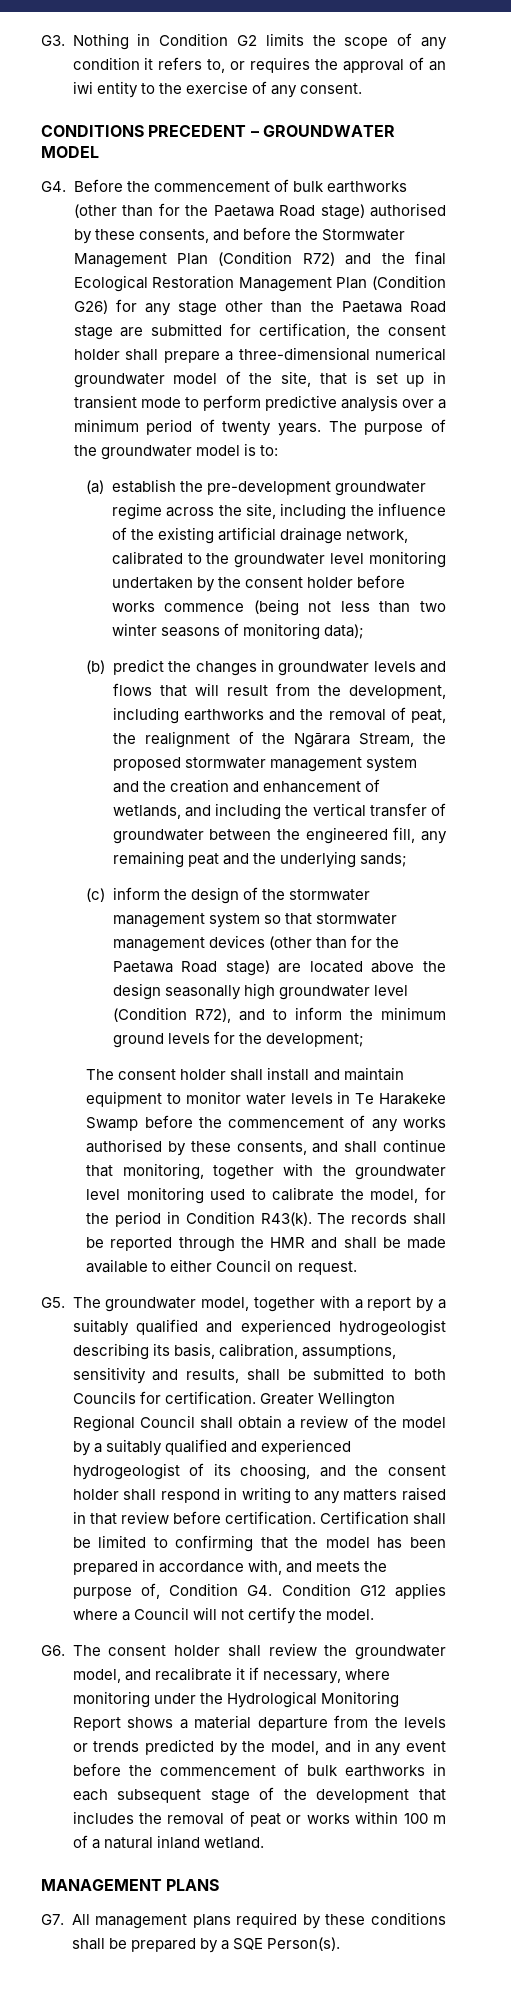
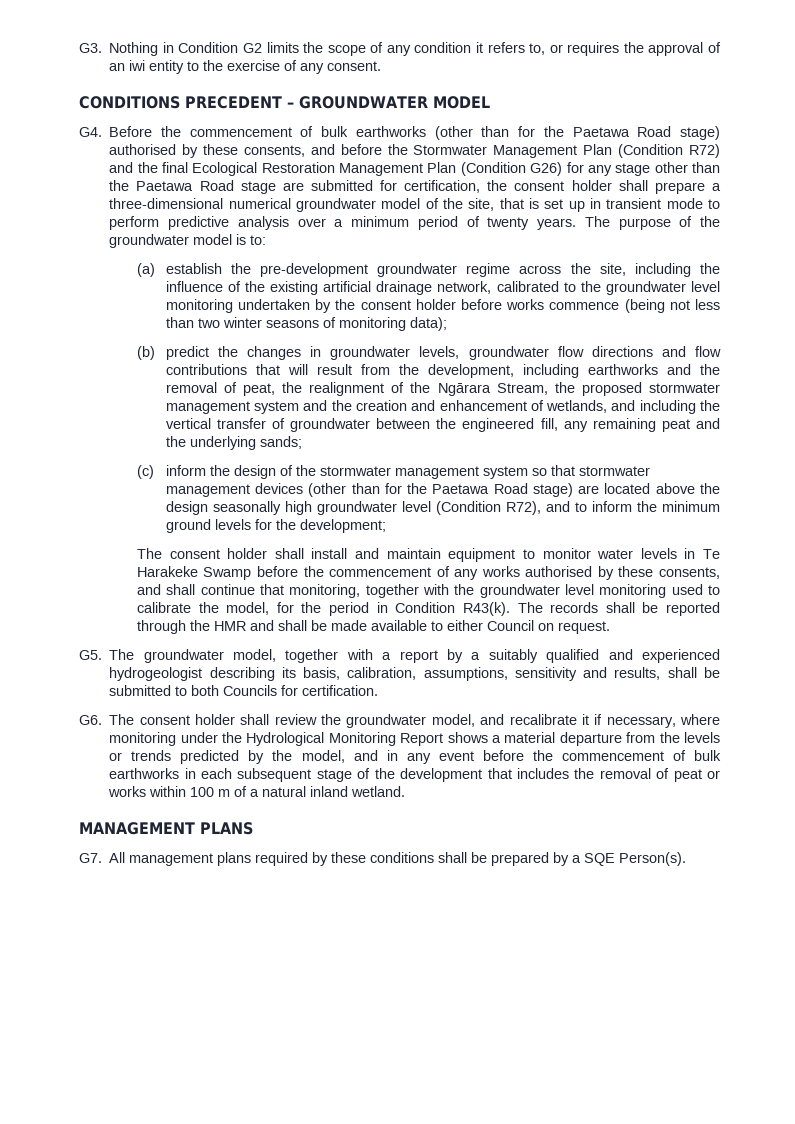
- (b) predict the changes in groundwater levels and flows that will result from the development, including earthworks and the removal of peat, the realignment of the Ngārara Stream, the proposed stormwater management system and the creation and enhancement of wetlands, and including the vertical transfer of groundwater between the engineered fill, any remaining peat and the underlying sands;
+ (b) predict the changes in groundwater levels, groundwater flow directions and flow contributions that will result from the development, including earthworks and the removal of peat, the realignment of the Ngārara Stream, the proposed stormwater management system and the creation and enhancement of wetlands, and including the vertical transfer of groundwater between the engineered fill, any remaining peat and the underlying sands;
- Greater Wellington Regional Council shall obtain a review of the model by a suitably qualified and experienced hydrogeologist of its choosing, and the consent holder shall respond in writing to any matters raised in that review before certification. Certification shall be limited to confirming that the model has been prepared in accordance with, and meets the purpose of, Condition G4. Condition G12 applies where a Council will not certify the model.

